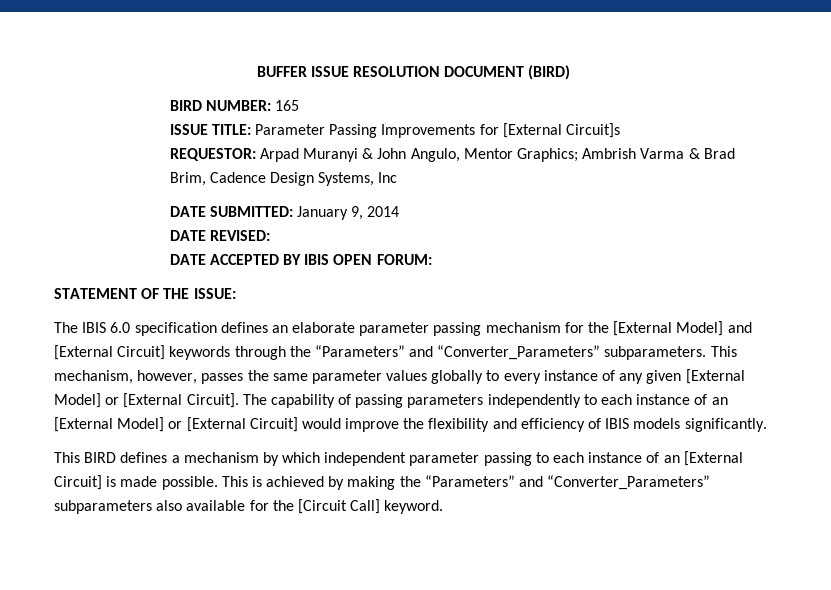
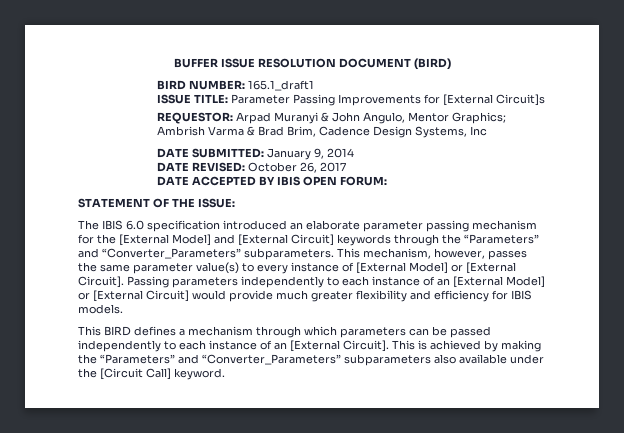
- BIRD NUMBER: 165
+ BIRD NUMBER: 165.1_draft1
- DATE REVISED:
+ DATE REVISED: October 26, 2017
- The IBIS 6.0 specification defines an elaborate parameter passing mechanism for the [External Model] and [External Circuit] keywords through the “Parameters” and “Converter_Parameters” subparameters.
+ The IBIS 6.0 specification introduced an elaborate parameter passing mechanism for the [External Model] and [External Circuit] keywords through the “Parameters” and “Converter_Parameters” subparameters.
- This mechanism, however, passes the same parameter values globally to every instance of any given [External Model] or [External Circuit].
+ This mechanism, however, passes the same parameter value(s) to every instance of [External Model] or [External Circuit].
- The capability of passing parameters independently to each instance of an [External Model] or [External Circuit] would improve the flexibility and efficiency of IBIS models significantly.
+ Passing parameters independently to each instance of an [External Model] or [External Circuit] would provide much greater flexibility and efficiency for IBIS models.
- This BIRD defines a mechanism by which independent parameter passing to each instance of an [External Circuit] is made possible.
+ This BIRD defines a mechanism through which parameters can be passed independently to each instance of an [External Circuit].
- This is achieved by making the “Parameters” and “Converter_Parameters” subparameters also available for the [Circuit Call] keyword.
+ This is achieved by making the “Parameters” and “Converter_Parameters” subparameters also available under the [Circuit Call] keyword.

